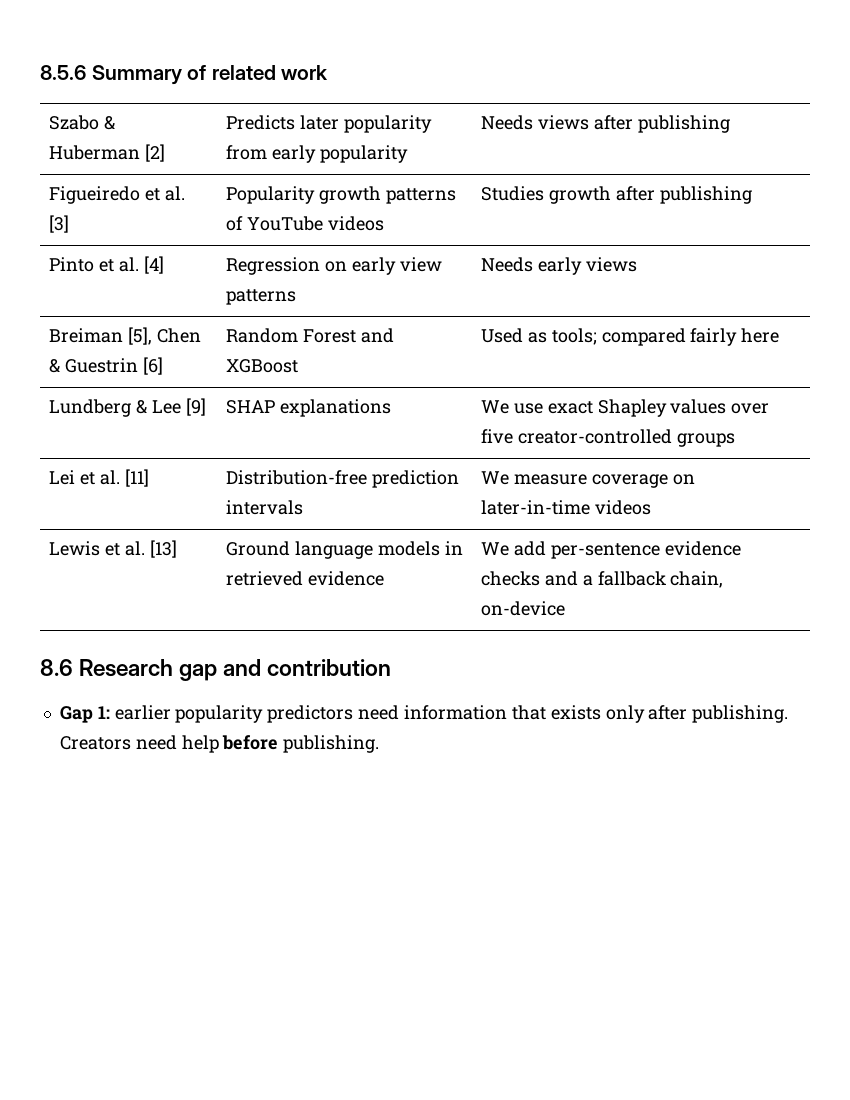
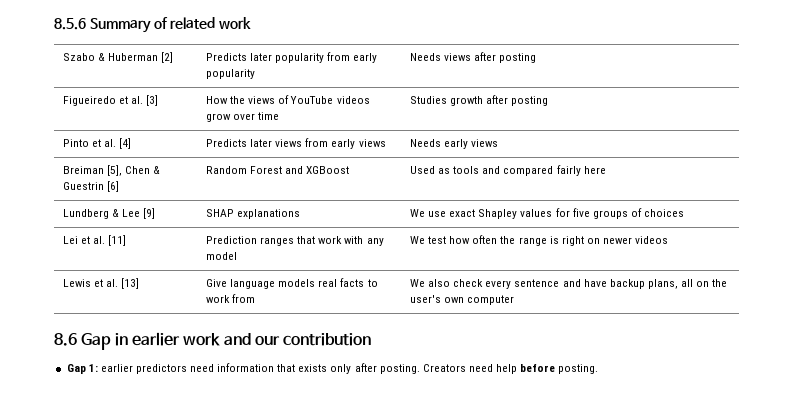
- Szabo & Huberman [2] | Predicts later popularity from early popularity | Needs views after publishing
+ Szabo & Huberman [2] | Predicts later popularity from early popularity | Needs views after posting
- Figueiredo et al. [3] | Popularity growth patterns of YouTube videos | Studies growth after publishing
+ Figueiredo et al. [3] | How the views of YouTube videos grow over time | Studies growth after posting
- Pinto et al. [4] | Regression on early view patterns | Needs early views
+ Pinto et al. [4] | Predicts later views from early views | Needs early views
- Breiman [5], Chen & Guestrin [6] | Random Forest and XGBoost | Used as tools; compared fairly here
+ Breiman [5], Chen & Guestrin [6] | Random Forest and XGBoost | Used as tools and compared fairly here
- Lundberg & Lee [9] | SHAP explanations | We use exact Shapley values over five creator-controlled groups
+ Lundberg & Lee [9] | SHAP explanations | We use exact Shapley values for five groups of choices
- Lei et al. [11] | Distribution-free prediction intervals | We measure coverage on later-in-time videos
+ Lei et al. [11] | Prediction ranges that work with any model | We test how often the range is right on newer videos
- Lewis et al. [13] | Ground language models in retrieved evidence | We add per-sentence evidence checks and a fallback chain, on-device
- 8.6 Research gap and contribution
+ Lewis et al. [13] | Give language models real facts to work from | We also check every sentence and have backup plans, all on the user's own computer
+ 8.6 Gap in earlier work and our contribution
- Gap 1: earlier popularity predictors need information that exists only after publishing.
+ Gap 1: earlier predictors need information that exists only after posting.
- Creators need help before publishing.
+ Creators need help before posting.

